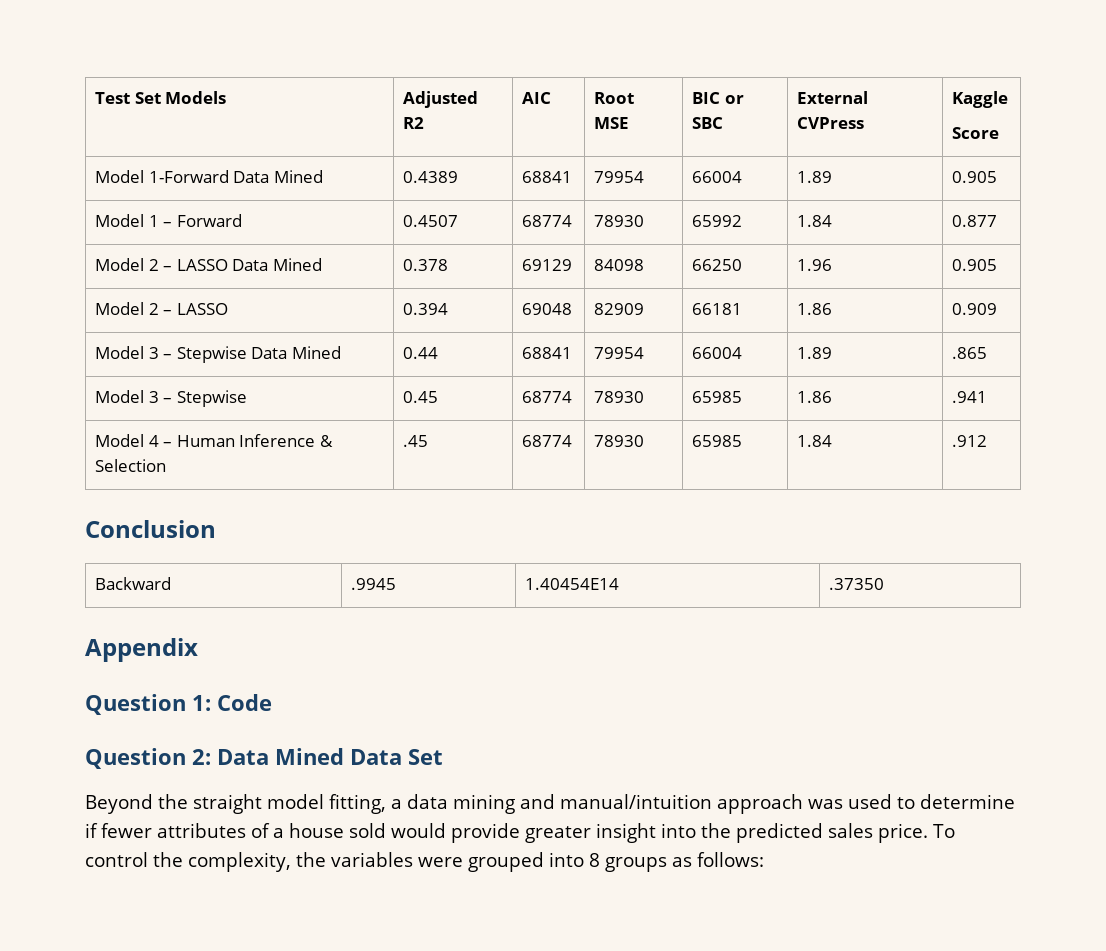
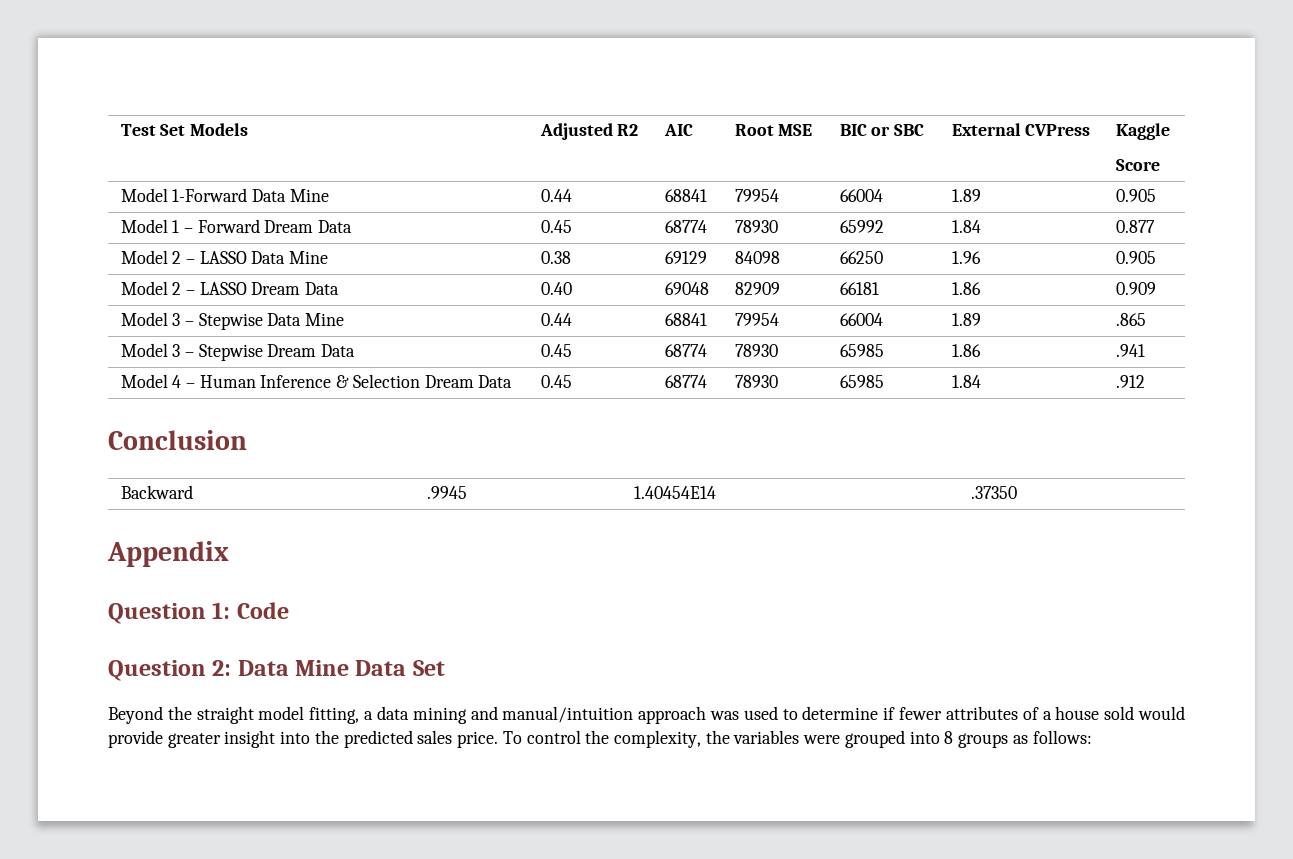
- Model 1-Forward Data Mined | 0.4389 | 68841 | 79954 | 66004 | 1.89 | 0.905
+ Model 1-Forward Data Mine | 0.44 | 68841 | 79954 | 66004 | 1.89 | 0.905
- Model 1 – Forward | 0.4507 | 68774 | 78930 | 65992 | 1.84 | 0.877
+ Model 1 – Forward Dream Data | 0.45 | 68774 | 78930 | 65992 | 1.84 | 0.877
- Model 2 – LASSO Data Mined | 0.378 | 69129 | 84098 | 66250 | 1.96 | 0.905
+ Model 2 – LASSO Data Mine | 0.38 | 69129 | 84098 | 66250 | 1.96 | 0.905
- Model 2 – LASSO | 0.394 | 69048 | 82909 | 66181 | 1.86 | 0.909
+ Model 2 – LASSO Dream Data | 0.40 | 69048 | 82909 | 66181 | 1.86 | 0.909
- Model 3 – Stepwise Data Mined | 0.44 | 68841 | 79954 | 66004 | 1.89 | .865
+ Model 3 – Stepwise Data Mine | 0.44 | 68841 | 79954 | 66004 | 1.89 | .865
- Model 3 – Stepwise | 0.45 | 68774 | 78930 | 65985 | 1.86 | .941
+ Model 3 – Stepwise Dream Data | 0.45 | 68774 | 78930 | 65985 | 1.86 | .941
- Model 4 – Human Inference & Selection | .45 | 68774 | 78930 | 65985 | 1.84 | .912
+ Model 4 – Human Inference & Selection Dream Data | 0.45 | 68774 | 78930 | 65985 | 1.84 | .912
- Question 2: Data Mined Data Set
+ Question 2: Data Mine Data Set

